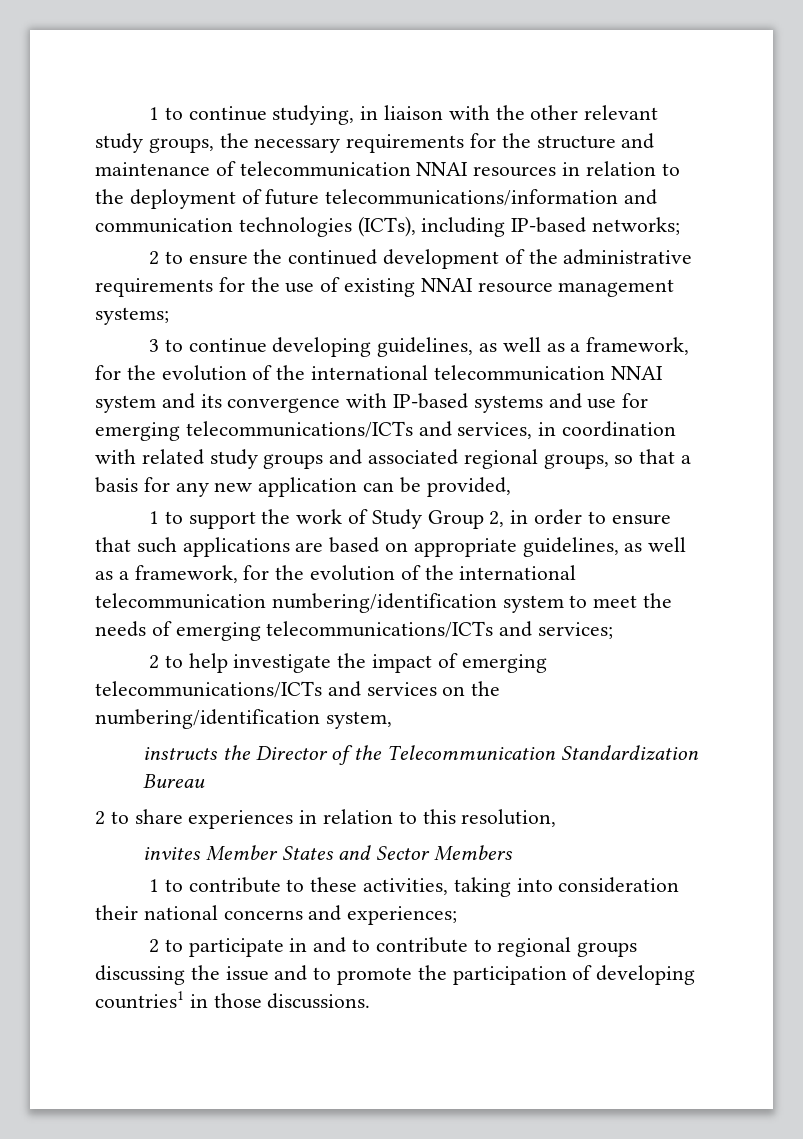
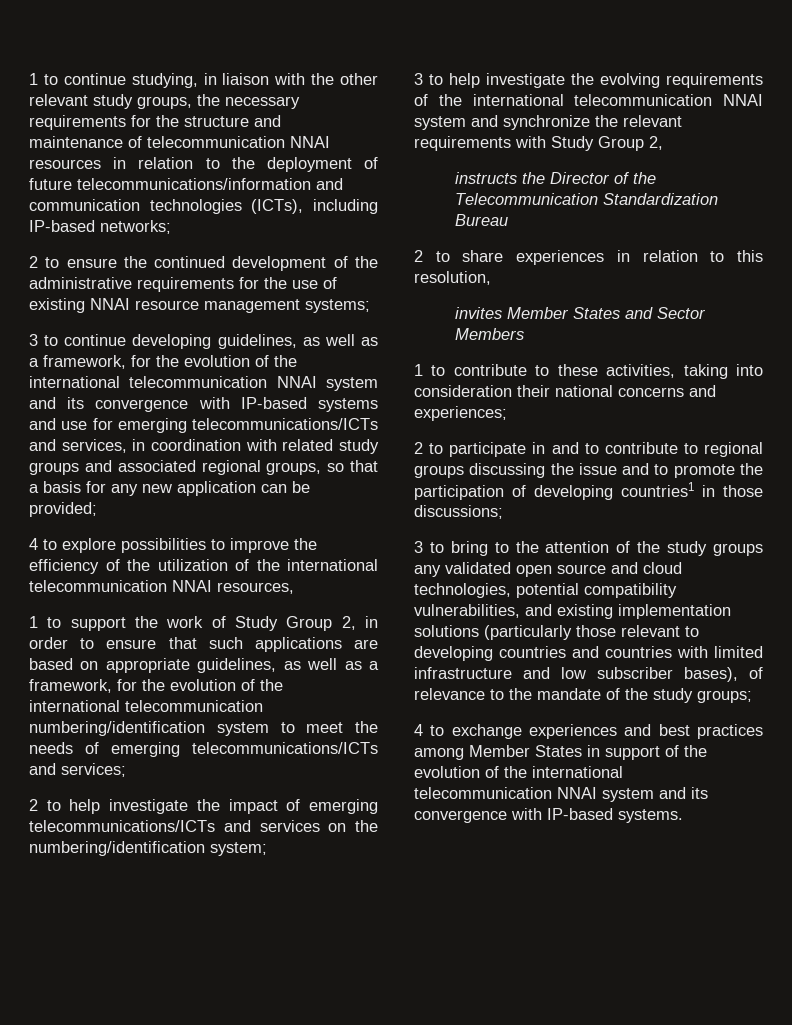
- 3 to continue developing guidelines, as well as a framework, for the evolution of the international telecommunication NNAI system and its convergence with IP-based systems and use for emerging telecommunications/ICTs and services, in coordination with related study groups and associated regional groups, so that a basis for any new application can be provided,
+ 3 to continue developing guidelines, as well as a framework, for the evolution of the international telecommunication NNAI system and its convergence with IP-based systems and use for emerging telecommunications/ICTs and services, in coordination with related study groups and associated regional groups, so that a basis for any new application can be provided;
+ 4 to explore possibilities to improve the efficiency of the utilization of the international telecommunication NNAI resources,
- 2 to help investigate the impact of emerging telecommunications/ICTs and services on the numbering/identification system,
+ 2 to help investigate the impact of emerging telecommunications/ICTs and services on the numbering/identification system;
+ 3 to help investigate the evolving requirements of the international telecommunication NNAI system and synchronize the relevant requirements with Study Group 2,
- 2 to participate in and to contribute to regional groups discussing the issue and to promote the participation of developing countries1 in those discussions.
+ 2 to participate in and to contribute to regional groups discussing the issue and to promote the participation of developing countries1 in those discussions;
+ 3 to bring to the attention of the study groups any validated open source and cloud technologies, potential compatibility vulnerabilities, and existing implementation solutions (particularly those relevant to developing countries and countries with limited infrastructure and low subscriber bases), of relevance to the mandate of the study groups;
+ 4 to exchange experiences and best practices among Member States in support of the evolution of the international telecommunication NNAI system and its convergence with IP-based systems.

